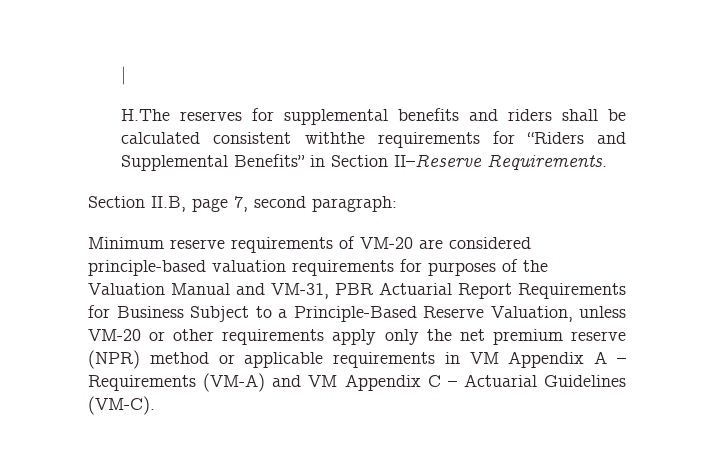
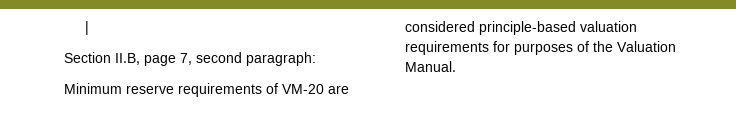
- H.The reserves for supplemental benefits and riders shall be calculated consistent withthe requirements for “Riders and Supplemental Benefits” in Section II–Reserve Requirements.
- Minimum reserve requirements of VM-20 are considered principle-based valuation requirements for purposes of the Valuation Manual and VM-31, PBR Actuarial Report Requirements for Business Subject to a Principle-Based Reserve Valuation, unless VM-20 or other requirements apply only the net premium reserve (NPR) method or applicable requirements in VM Appendix A – Requirements (VM-A) and VM Appendix C – Actuarial Guidelines (VM-C).
+ Minimum reserve requirements of VM-20 are considered principle-based valuation requirements for purposes of the Valuation Manual.

